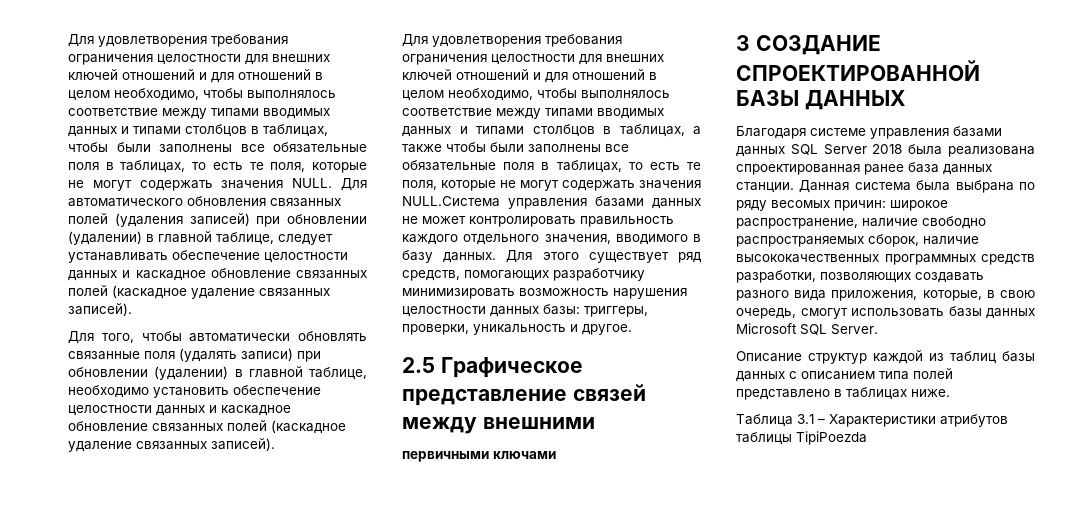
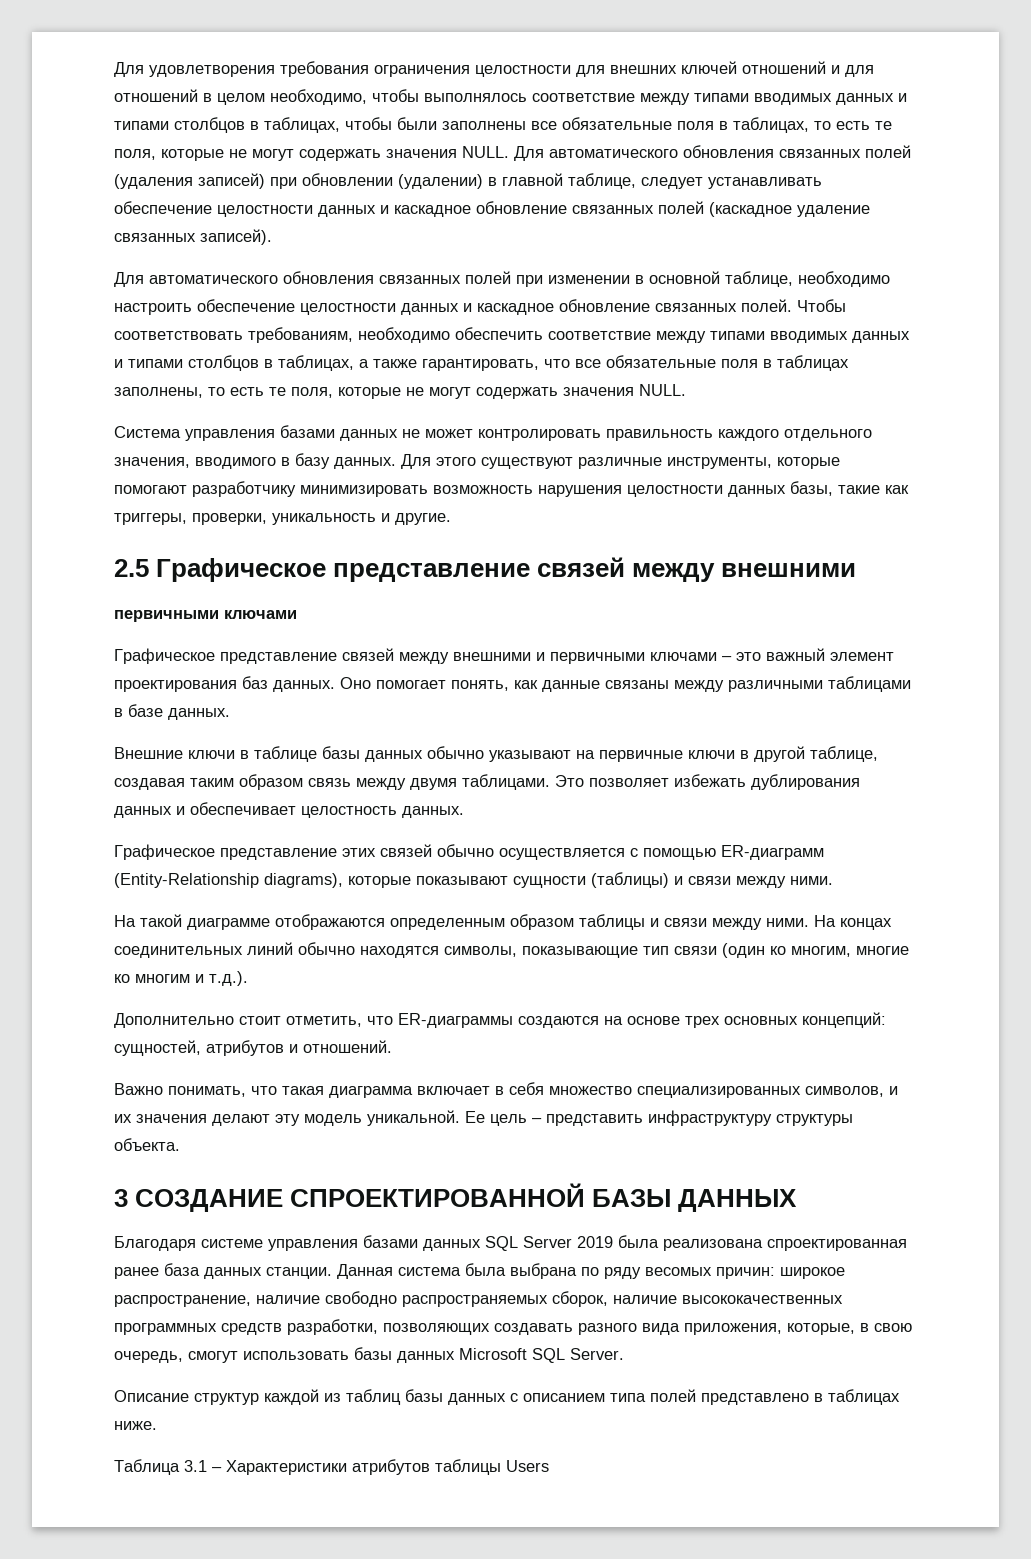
- Для того, чтобы автоматически обновлять связанные поля (удалять записи) при обновлении (удалении) в главной таблице, необходимо установить обеспечение целостности данных и каскадное обновление связанных полей (каскадное удаление связанных записей).
- Для удовлетворения требования ограничения целостности для внешних ключей отношений и для отношений в целом необходимо, чтобы выполнялось соответствие между типами вводимых данных и типами столбцов в таблицах, а также чтобы были заполнены все обязательные поля в таблицах, то есть те поля, которые не могут содержать значения NULL.Система управления базами данных не может контролировать правильность каждого отдельного значения, вводимого в базу данных.
+ Для автоматического обновления связанных полей при изменении в основной таблице, необходимо настроить обеспечение целостности данных и каскадное обновление связанных полей. Чтобы соответствовать требованиям, необходимо обеспечить соответствие между типами вводимых данных и типами столбцов в таблицах, а также гарантировать, что все обязательные поля в таблицах заполнены, то есть те поля, которые не могут содержать значения NULL.
+ Система управления базами данных не может контролировать правильность каждого отдельного значения, вводимого в базу данных.
- Для этого существует ряд средств, помогающих разработчику минимизировать возможность нарушения целостности данных базы: триггеры, проверки, уникальность и другое.
+ Для этого существуют различные инструменты, которые помогают разработчику минимизировать возможность нарушения целостности данных базы, такие как триггеры, проверки, уникальность и другие.
+ Графическое представление связей между внешними и первичными ключами – это важный элемент проектирования баз данных. Оно помогает понять, как данные связаны между различными таблицами в базе данных.
+ Внешние ключи в таблице базы данных обычно указывают на первичные ключи в другой таблице, создавая таким образом связь между двумя таблицами. Это позволяет избежать дублирования данных и обеспечивает целостность данных.
+ Графическое представление этих связей обычно осуществляется с помощью ER-диаграмм (Entity-Relationship diagrams), которые показывают сущности (таблицы) и связи между ними.
+ На такой диаграмме отображаются определенным образом таблицы и связи между ними. На концах соединительных линий обычно находятся символы, показывающие тип связи (один ко многим, многие ко многим и т.д.).
+ Дополнительно стоит отметить, что ER-диаграммы создаются на основе трех основных концепций: сущностей, атрибутов и отношений.
+ Важно понимать, что такая диаграмма включает в себя множество специализированных символов, и их значения делают эту модель уникальной. Ее цель – представить инфраструктуру структуры объекта.
- Благодаря системе управления базами данных SQL Server 2018 была реализована спроектированная ранее база данных станции.
+ Благодаря системе управления базами данных SQL Server 2019 была реализована спроектированная ранее база данных станции.
- Таблица 3.1 – Характеристики атрибутов таблицы TipiPoezda
+ Таблица 3.1 – Характеристики атрибутов таблицы Users

